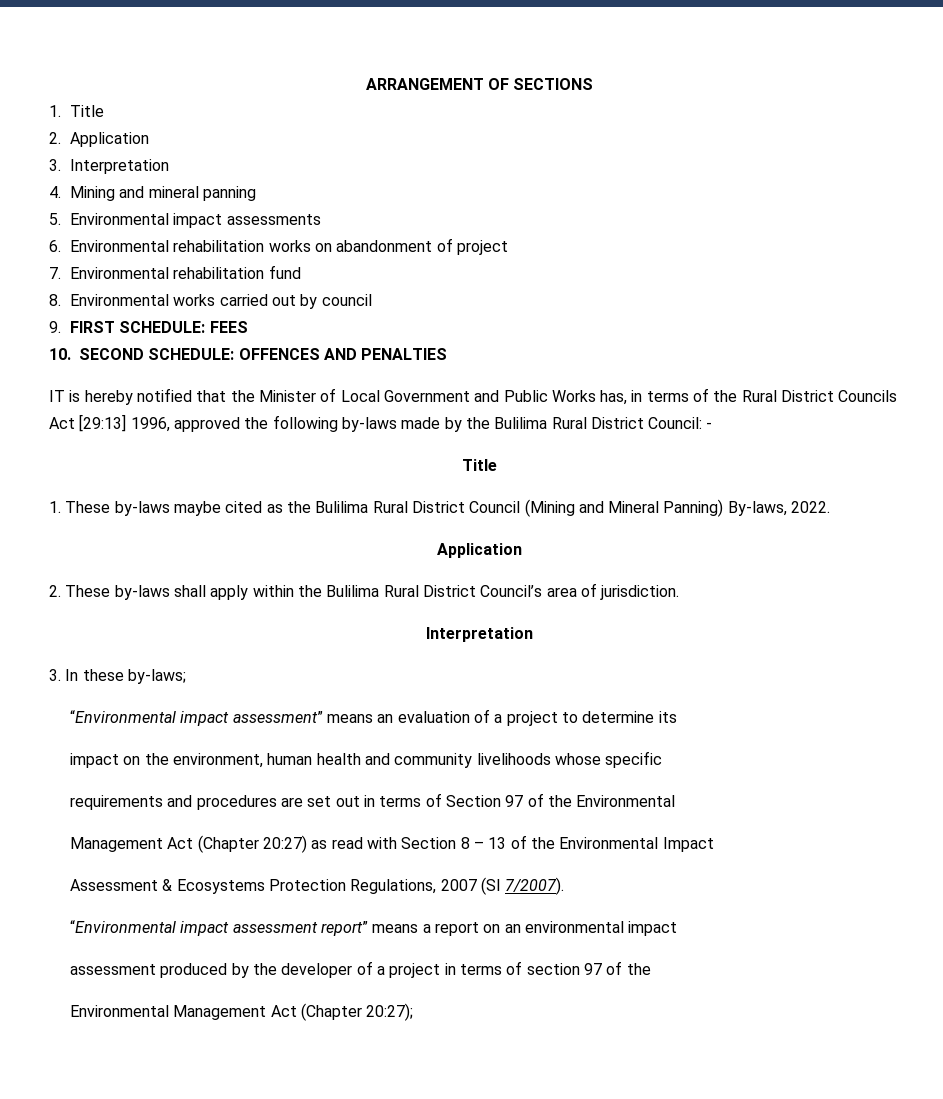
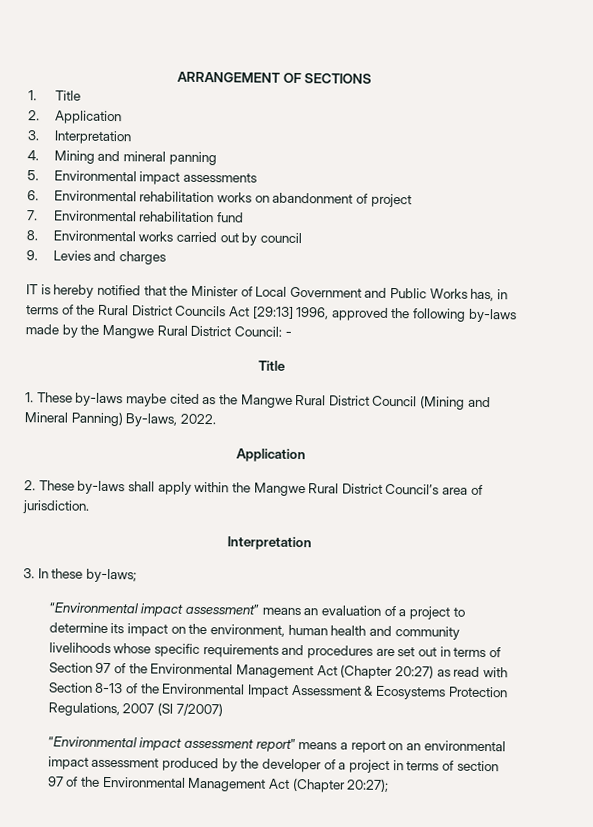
- 9. FIRST SCHEDULE: FEES
- 10. SECOND SCHEDULE: OFFENCES AND PENALTIES
+ 9. Levies and charges
- IT is hereby notified that the Minister of Local Government and Public Works has, in terms of the Rural District Councils Act [29:13] 1996, approved the following by-laws made by the Bulilima Rural District Council: -
+ IT is hereby notified that the Minister of Local Government and Public Works has, in terms of the Rural District Councils Act [29:13] 1996, approved the following by-laws made by the Mangwe Rural District Council: -
- 1. These by-laws maybe cited as the Bulilima Rural District Council (Mining and Mineral Panning) By-laws, 2022.
+ 1. These by-laws maybe cited as the Mangwe Rural District Council (Mining and Mineral Panning) By-laws, 2022.
- 2. These by-laws shall apply within the Bulilima Rural District Council’s area of jurisdiction.
+ 2. These by-laws shall apply within the Mangwe Rural District Council’s area of jurisdiction.
- “Environmental impact assessment” means an evaluation of a project to determine its
- impact on the environment, human health and community livelihoods whose specific
- requirements and procedures are set out in terms of Section 97 of the Environmental
- Management Act (Chapter 20:27) as read with Section 8 – 13 of the Environmental Impact
- Assessment & Ecosystems Protection Regulations, 2007 (SI 7/2007).
+ “Environmental impact assessment” means an evaluation of a project to determine its impact on the environment, human health and community livelihoods whose specific requirements and procedures are set out in terms of Section 97 of the Environmental Management Act (Chapter 20:27) as read with Section 8-13 of the Environmental Impact Assessment & Ecosystems Protection Regulations, 2007 (SI 7/2007)
- “Environmental impact assessment report” means a report on an environmental impact
- assessment produced by the developer of a project in terms of section 97 of the
- Environmental Management Act (Chapter 20:27);
+ “Environmental impact assessment report” means a report on an environmental impact assessment produced by the developer of a project in terms of section 97 of the Environmental Management Act (Chapter 20:27);

